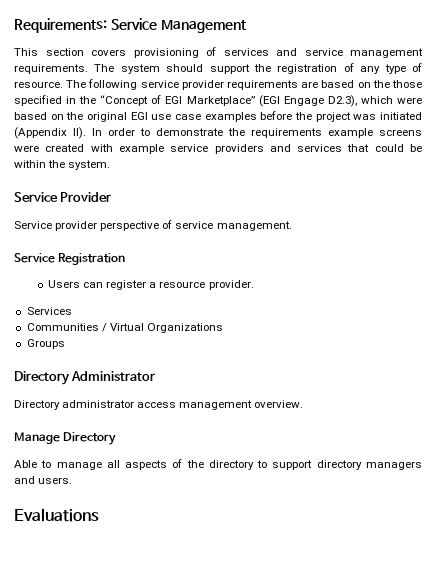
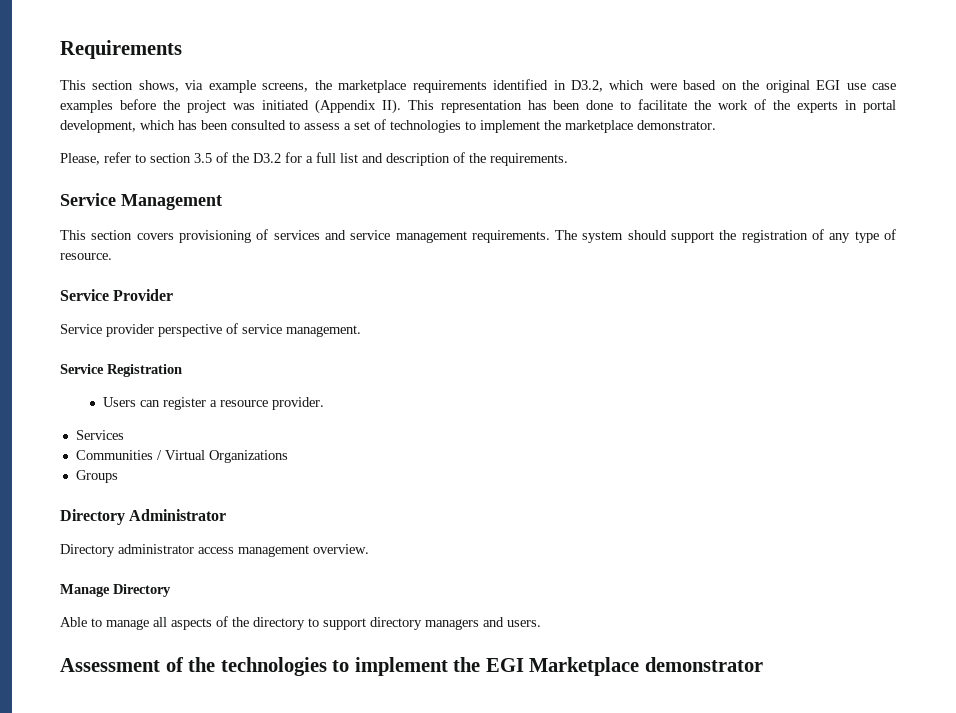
- Requirements: Service Management
+ Requirements
+ This section shows, via example screens, the marketplace requirements identified in D3.2, which were based on the original EGI use case examples before the project was initiated (Appendix II). This representation has been done to facilitate the work of the experts in portal development, which has been consulted to assess a set of technologies to implement the marketplace demonstrator.
+ Please, refer to section 3.5 of the D3.2 for a full list and description of the requirements.
+ Service Management
- The following service provider requirements are based on the those specified in the “Concept of EGI Marketplace” (EGI Engage D2.3), which were based on the original EGI use case examples before the project was initiated (Appendix II). In order to demonstrate the requirements example screens were created with example service providers and services that could be within the system.
- Evaluations
+ Assessment of the technologies to implement the EGI Marketplace demonstrator

